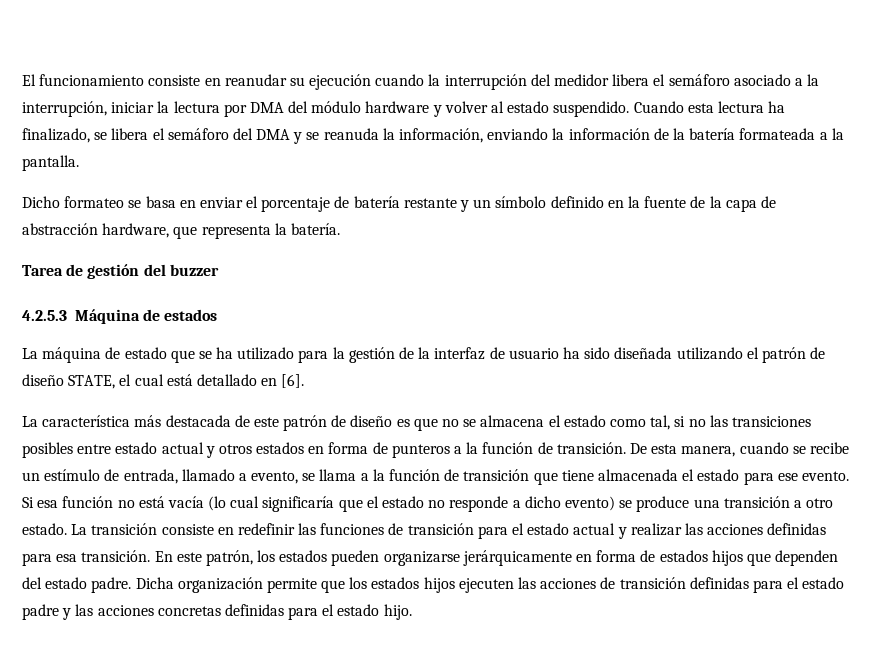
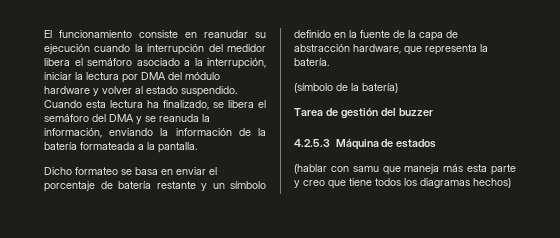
+ (símbolo de la batería)
- La máquina de estado que se ha utilizado para la gestión de la interfaz de usuario ha sido diseñada utilizando el patrón de diseño STATE, el cual está detallado en [6].
- La característica más destacada de este patrón de diseño es que no se almacena el estado como tal, si no las transiciones posibles entre estado actual y otros estados en forma de punteros a la función de transición. De esta manera, cuando se recibe un estímulo de entrada, llamado a evento, se llama a la función de transición que tiene almacenada el estado para ese evento. Si esa función no está vacía (lo cual significaría que el estado no responde a dicho evento) se produce una transición a otro estado. La transición consiste en redefinir las funciones de transición para el estado actual y realizar las acciones definidas para esa transición. En este patrón, los estados pueden organizarse jerárquicamente en forma de estados hijos que dependen del estado padre. Dicha organización permite que los estados hijos ejecuten las acciones de transición definidas para el estado padre y las acciones concretas definidas para el estado hijo.
+ (hablar con samu que maneja más esta parte y creo que tiene todos los diagramas hechos)

